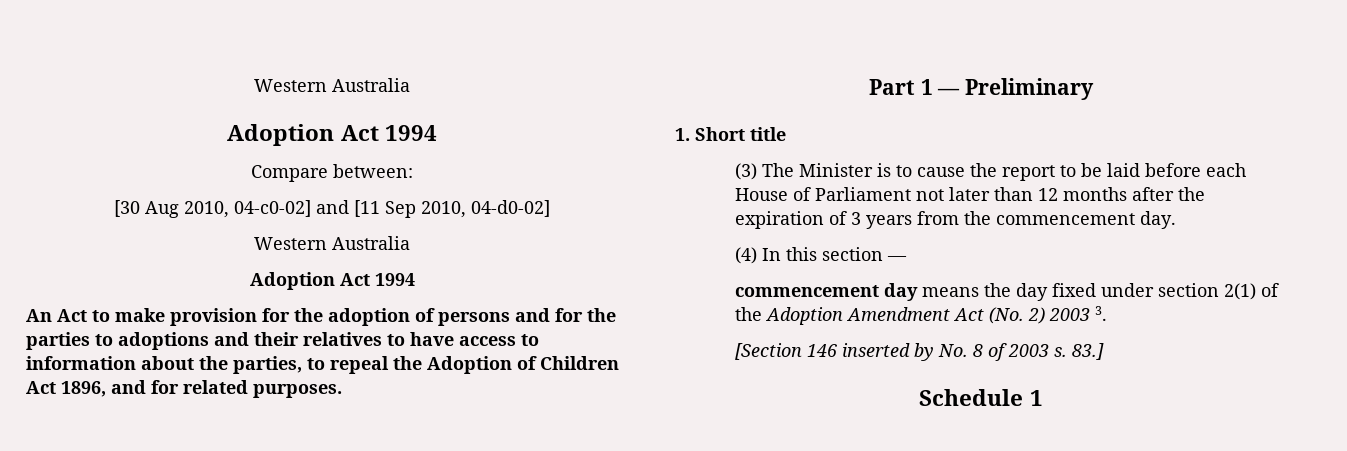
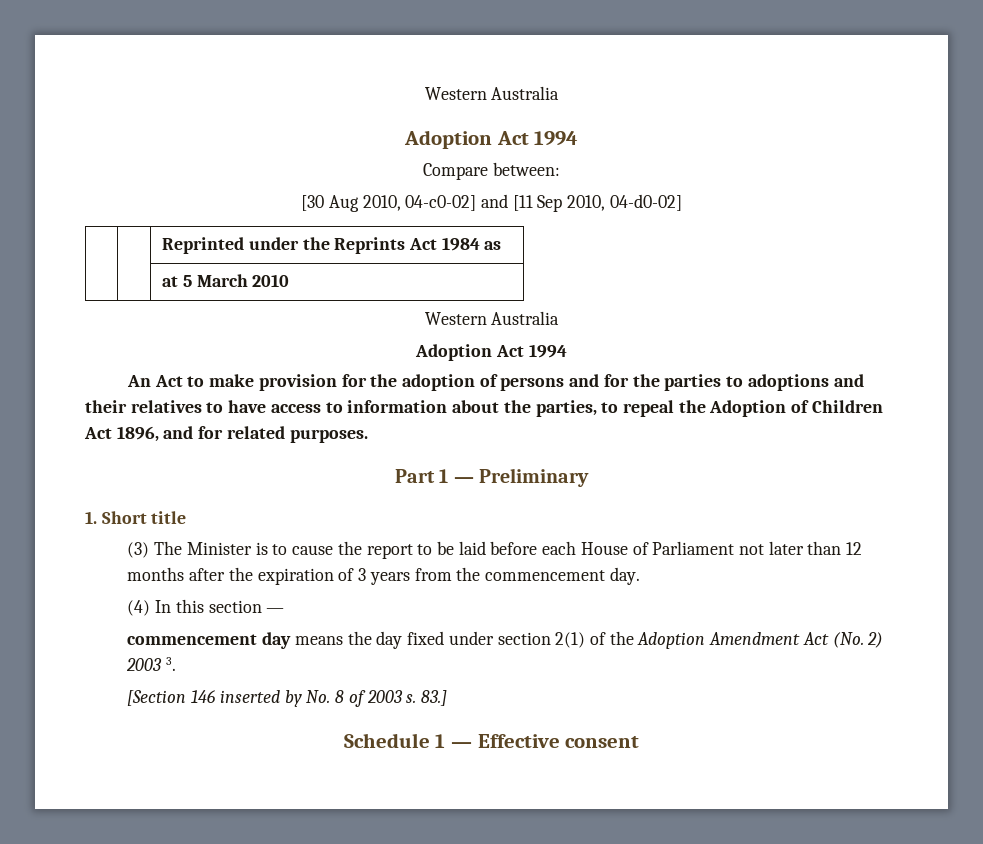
+ | | Reprinted under the Reprints Act 1984 as
+ | | at 5 March 2010
- Schedule 1
+ Schedule 1 — Effective consent

